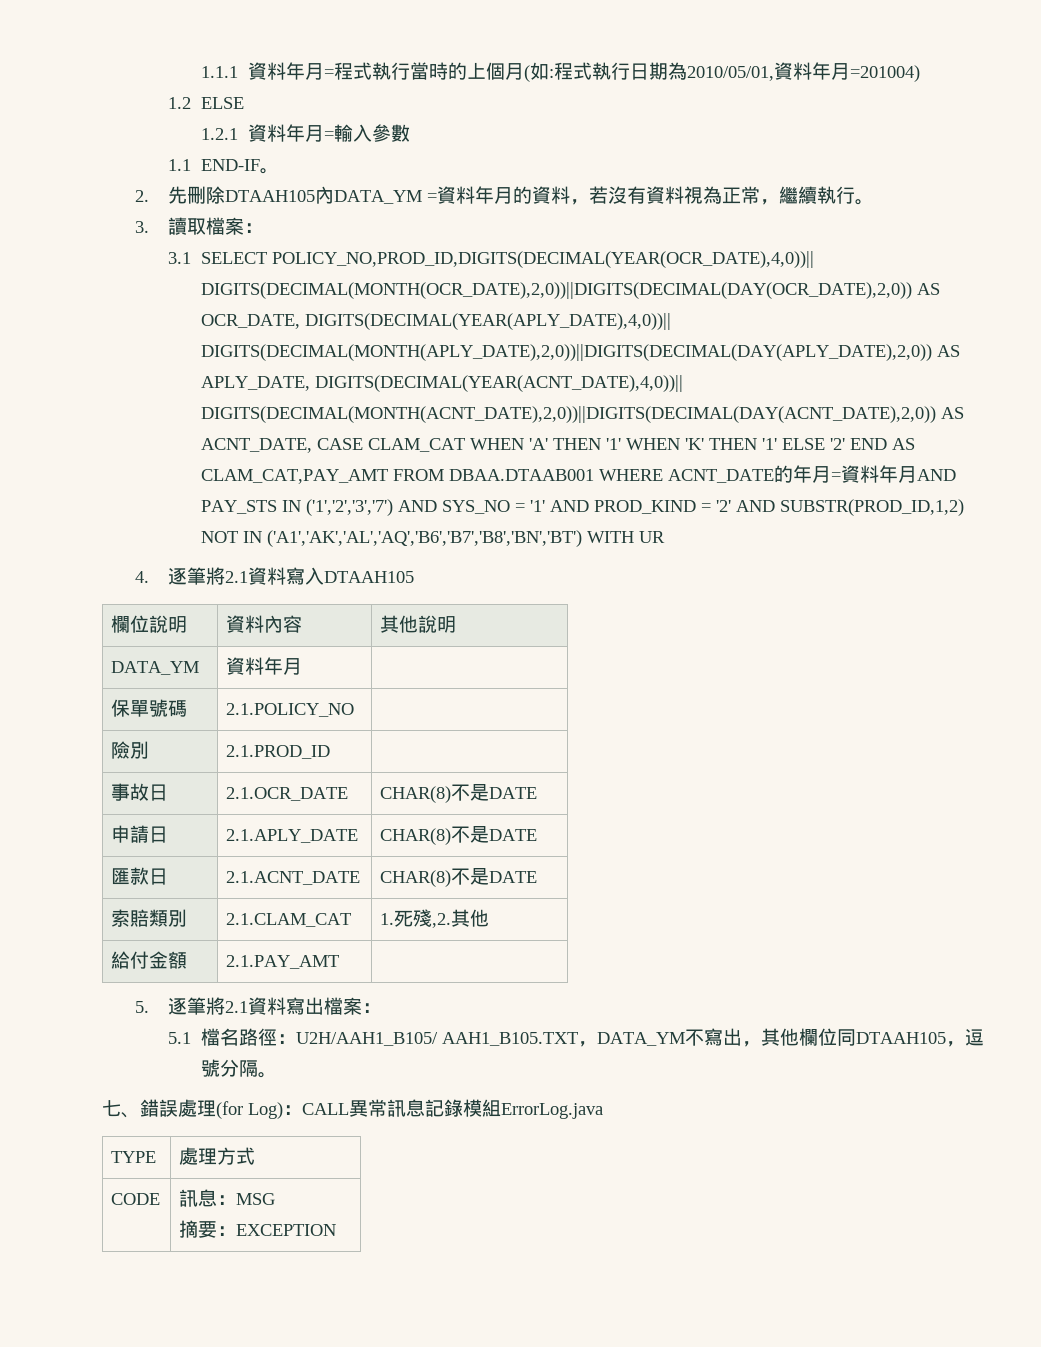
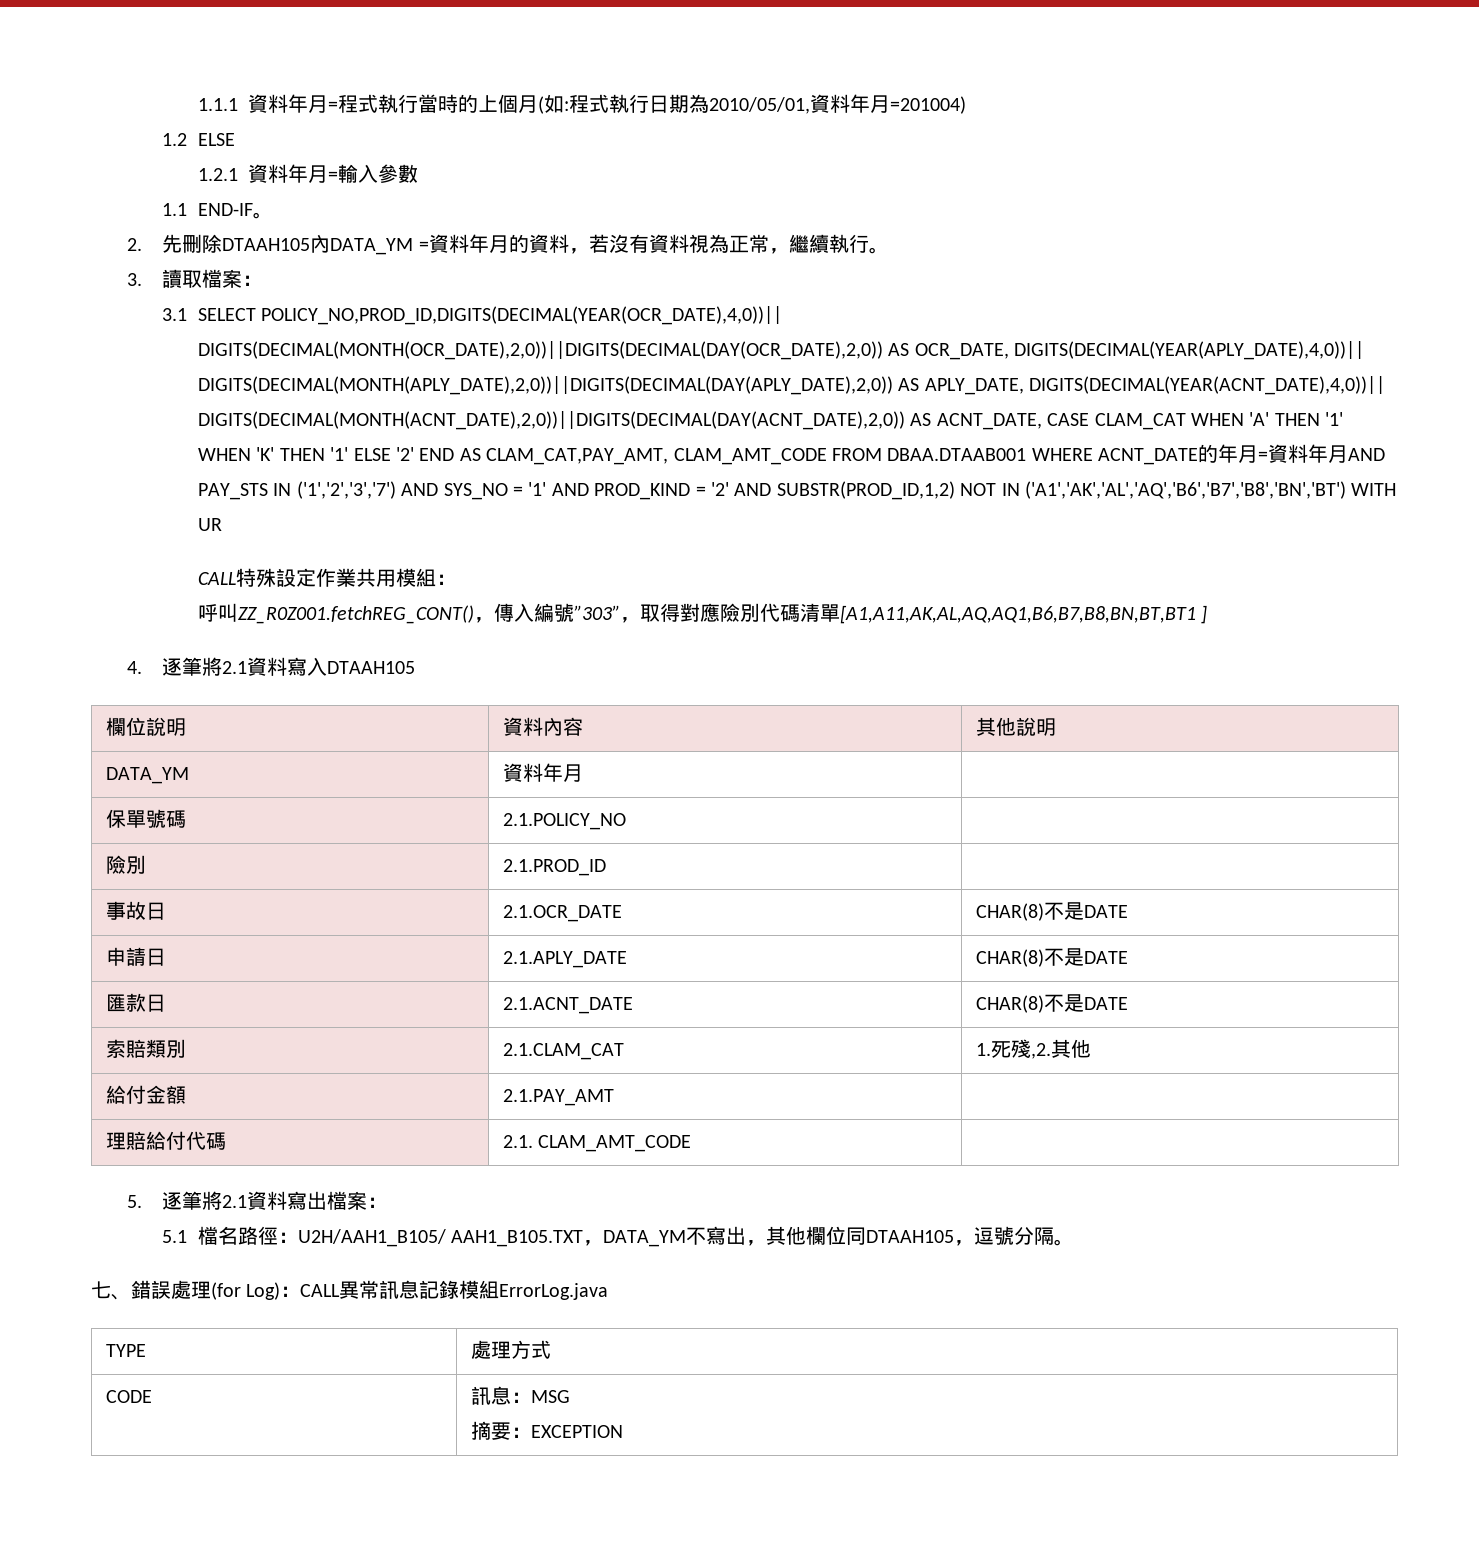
- 3.1 SELECT POLICY_NO,PROD_ID,DIGITS(DECIMAL(YEAR(OCR_DATE),4,0))|| DIGITS(DECIMAL(MONTH(OCR_DATE),2,0))||DIGITS(DECIMAL(DAY(OCR_DATE),2,0)) AS OCR_DATE, DIGITS(DECIMAL(YEAR(APLY_DATE),4,0))|| DIGITS(DECIMAL(MONTH(APLY_DATE),2,0))||DIGITS(DECIMAL(DAY(APLY_DATE),2,0)) AS APLY_DATE, DIGITS(DECIMAL(YEAR(ACNT_DATE),4,0))|| DIGITS(DECIMAL(MONTH(ACNT_DATE),2,0))||DIGITS(DECIMAL(DAY(ACNT_DATE),2,0)) AS ACNT_DATE, CASE CLAM_CAT WHEN 'A' THEN '1' WHEN 'K' THEN '1' ELSE '2' END AS CLAM_CAT,PAY_AMT FROM DBAA.DTAAB001 WHERE ACNT_DATE的年月=資料年月AND PAY_STS IN ('1','2','3','7') AND SYS_NO = '1' AND PROD_KIND = '2' AND SUBSTR(PROD_ID,1,2) NOT IN ('A1','AK','AL','AQ','B6','B7','B8','BN','BT') WITH UR
+ 3.1 SELECT POLICY_NO,PROD_ID,DIGITS(DECIMAL(YEAR(OCR_DATE),4,0))|| DIGITS(DECIMAL(MONTH(OCR_DATE),2,0))||DIGITS(DECIMAL(DAY(OCR_DATE),2,0)) AS OCR_DATE, DIGITS(DECIMAL(YEAR(APLY_DATE),4,0))|| DIGITS(DECIMAL(MONTH(APLY_DATE),2,0))||DIGITS(DECIMAL(DAY(APLY_DATE),2,0)) AS APLY_DATE, DIGITS(DECIMAL(YEAR(ACNT_DATE),4,0))|| DIGITS(DECIMAL(MONTH(ACNT_DATE),2,0))||DIGITS(DECIMAL(DAY(ACNT_DATE),2,0)) AS ACNT_DATE, CASE CLAM_CAT WHEN 'A' THEN '1' WHEN 'K' THEN '1' ELSE '2' END AS CLAM_CAT,PAY_AMT, CLAM_AMT_CODE FROM DBAA.DTAAB001 WHERE ACNT_DATE的年月=資料年月AND PAY_STS IN ('1','2','3','7') AND SYS_NO = '1' AND PROD_KIND = '2' AND SUBSTR(PROD_ID,1,2) NOT IN ('A1','AK','AL','AQ','B6','B7','B8','BN','BT') WITH UR
+ CALL特殊設定作業共用模組：
+ 呼叫ZZ_R0Z001.fetchREG_CONT()，傳入編號”303”，取得對應險別代碼清單[A1,A11,AK,AL,AQ,AQ1,B6,B7,B8,BN,BT,BT1 ]
+ 理賠給付代碼 | 2.1. CLAM_AMT_CODE |

